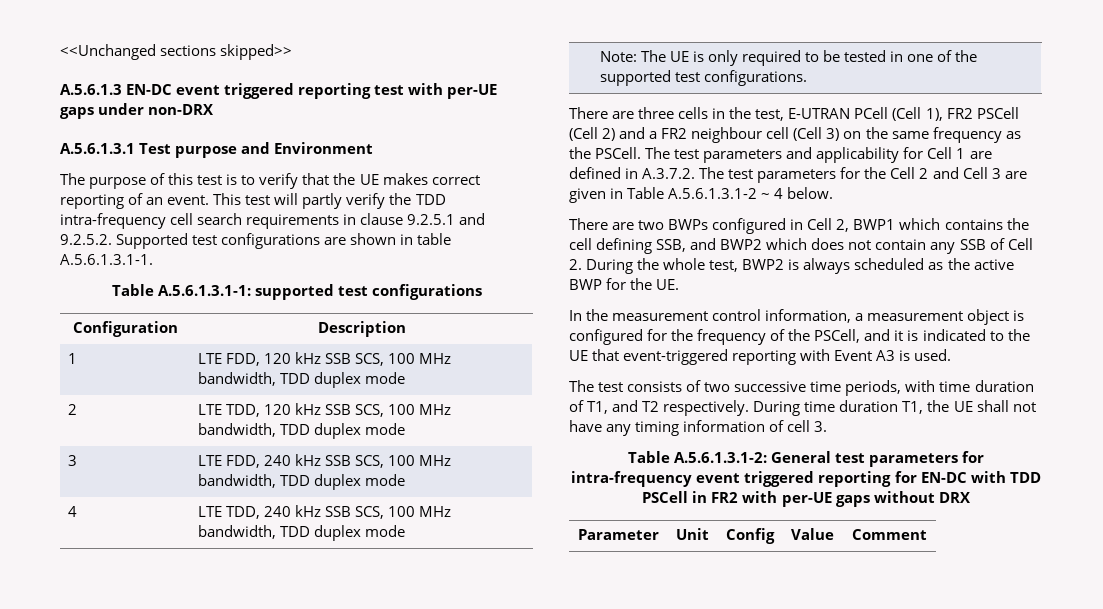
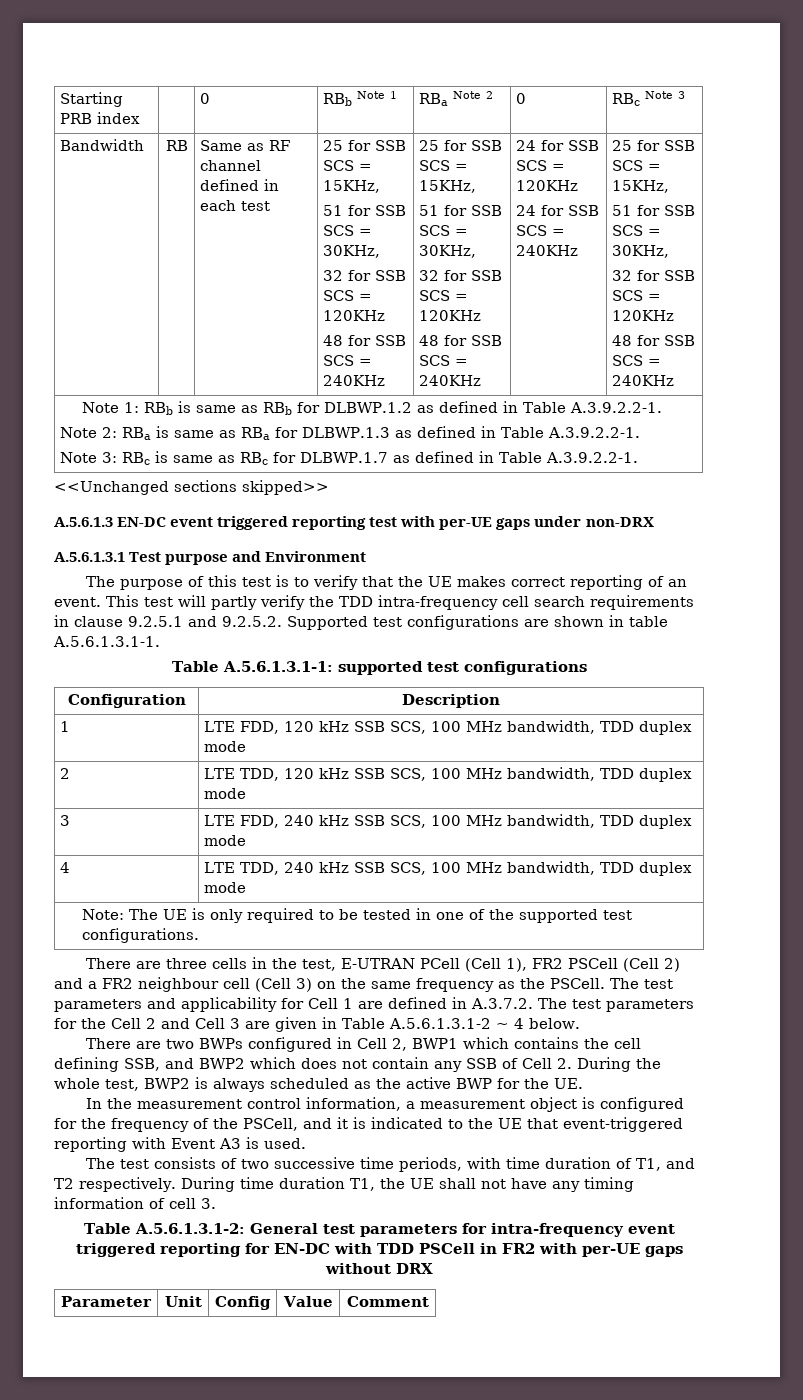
+ Starting PRB index | | 0 | RBb Note 1 | RBa Note 2 | 0 | RBc Note 3
+ Bandwidth | RB | Same as RF channel defined in each test | 25 for SSB SCS = 15KHz,
+ 51 for SSB SCS = 30KHz,
+ 32 for SSB SCS = 120KHz
+ 48 for SSB SCS = 240KHz | 25 for SSB SCS = 15KHz,
+ 51 for SSB SCS = 30KHz,
+ 32 for SSB SCS = 120KHz
+ 48 for SSB SCS = 240KHz | 24 for SSB SCS = 120KHz
+ 24 for SSB SCS = 240KHz | 25 for SSB SCS = 15KHz,
+ 51 for SSB SCS = 30KHz,
+ 32 for SSB SCS = 120KHz
+ 48 for SSB SCS = 240KHz
+ Note 1: RBb is same as RBb for DLBWP.1.2 as defined in Table A.3.9.2.2-1.
+ Note 2: RBa is same as RBa for DLBWP.1.3 as defined in Table A.3.9.2.2-1.
+ Note 3: RBc is same as RBc for DLBWP.1.7 as defined in Table A.3.9.2.2-1.

